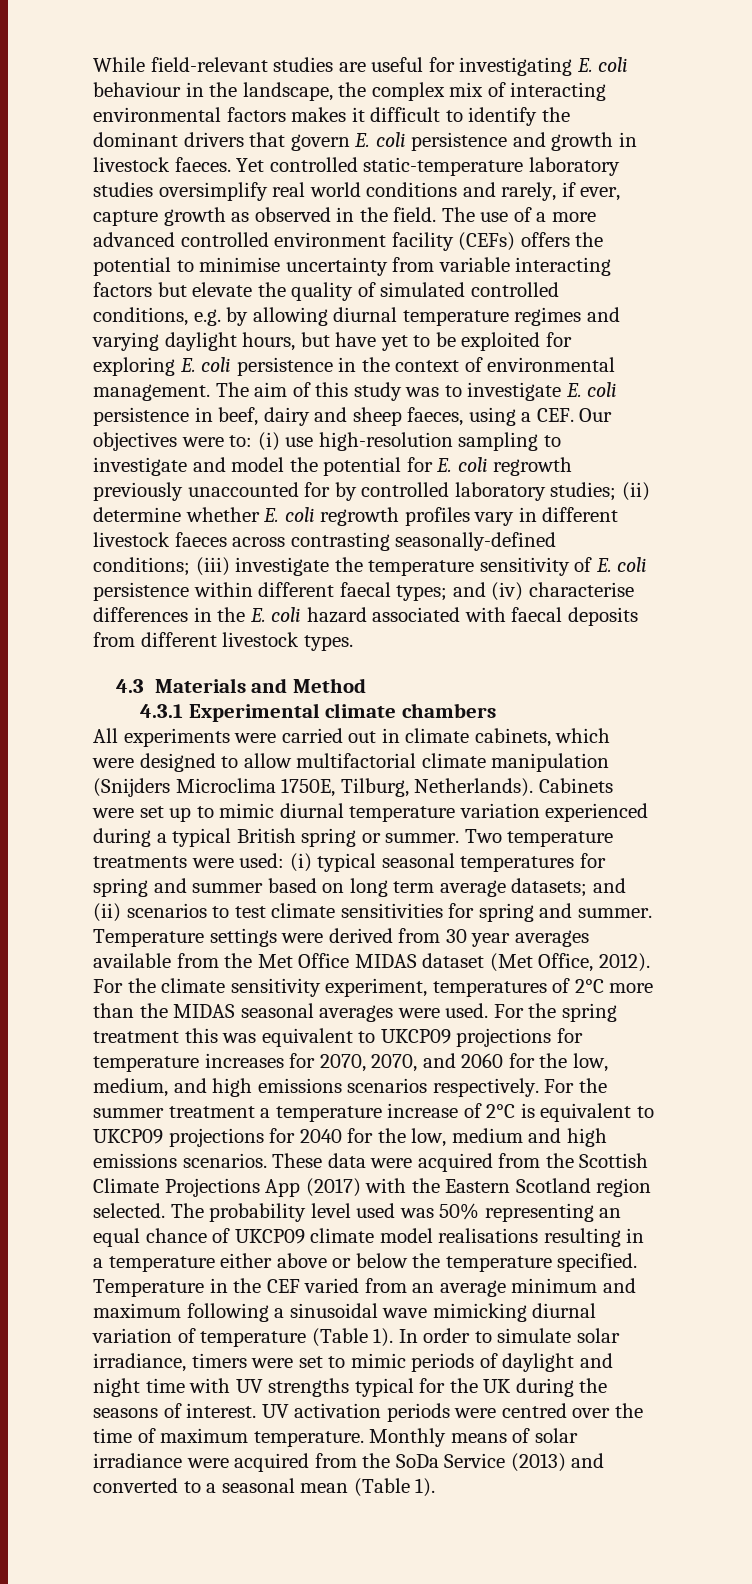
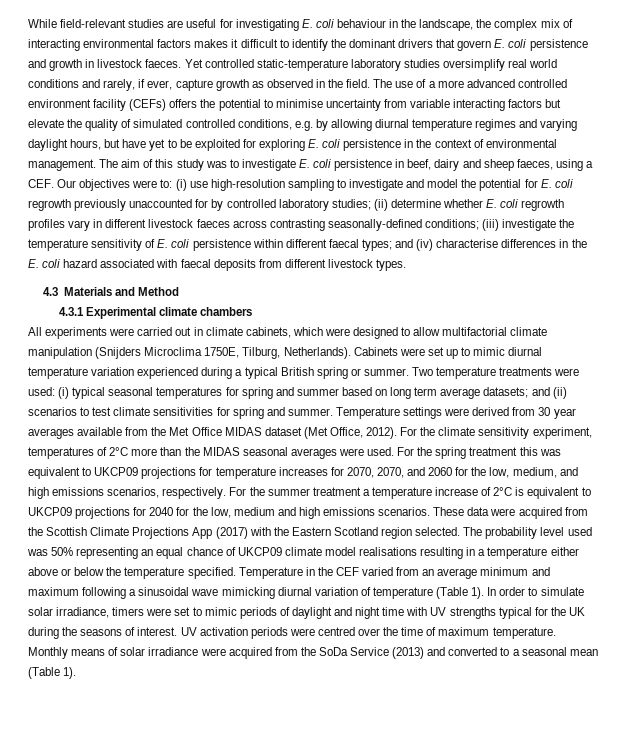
- For the spring treatment this was equivalent to UKCP09 projections for temperature increases for 2070, 2070, and 2060 for the low, medium, and high emissions scenarios respectively.
+ For the spring treatment this was equivalent to UKCP09 projections for temperature increases for 2070, 2070, and 2060 for the low, medium, and high emissions scenarios, respectively.

